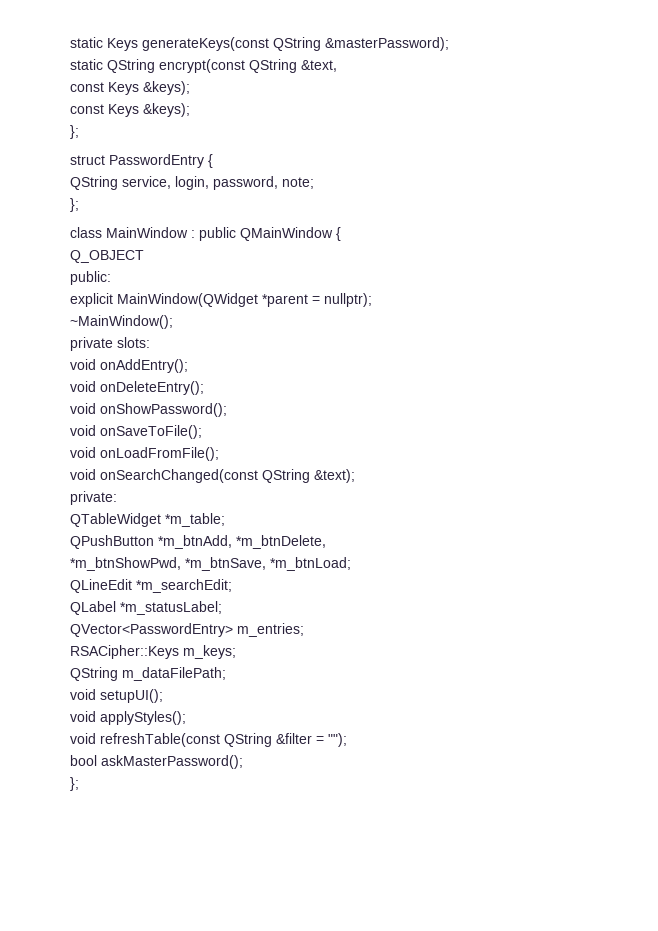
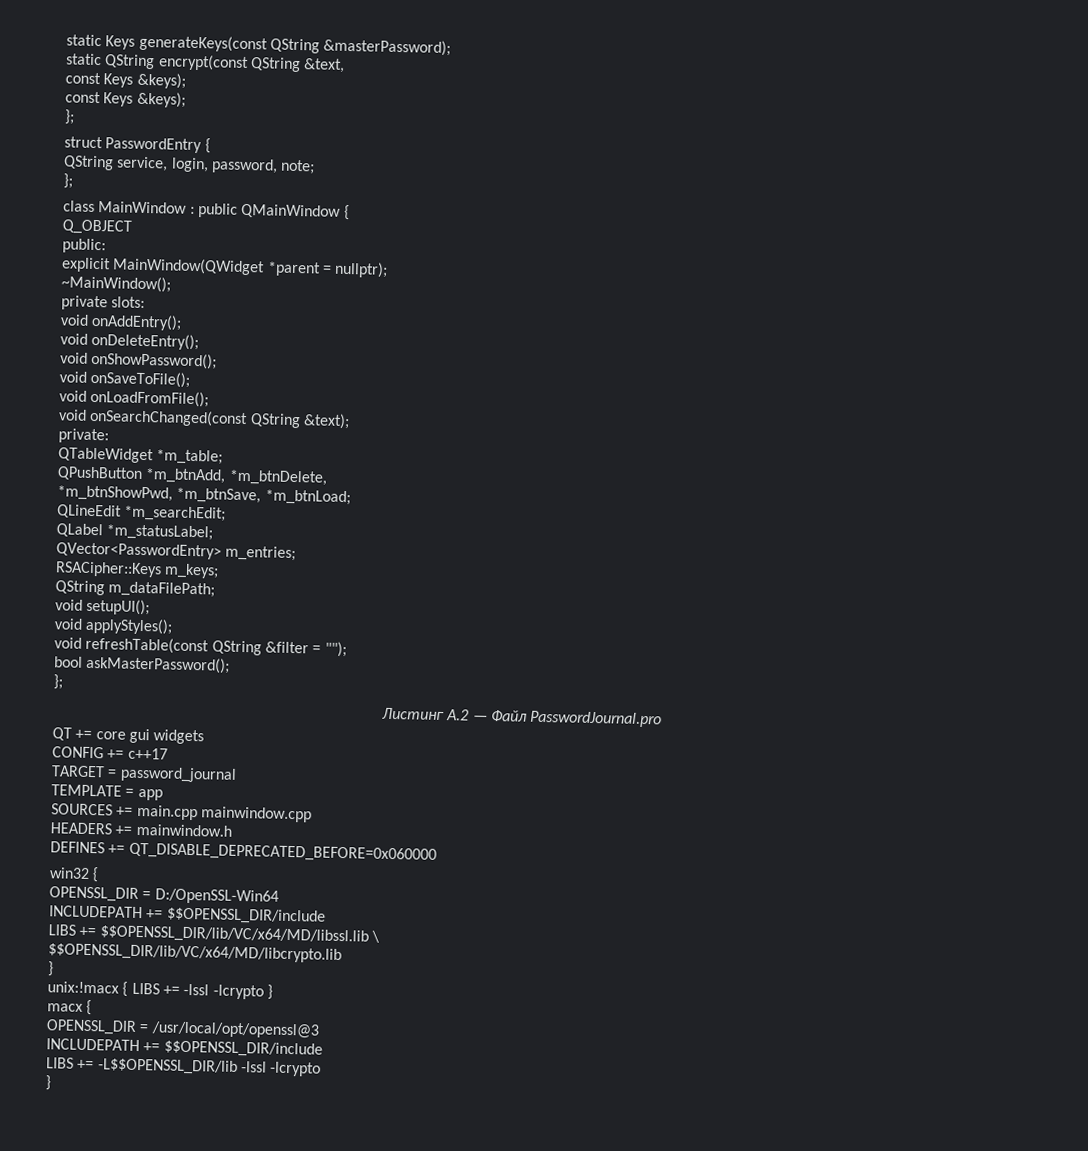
+ Листинг А.2 — Файл PasswordJournal.pro
+ QT += core gui widgets
+ CONFIG += c++17
+ TARGET = password_journal
+ TEMPLATE = app
+ SOURCES += main.cpp mainwindow.cpp
+ HEADERS += mainwindow.h
+ DEFINES += QT_DISABLE_DEPRECATED_BEFORE=0x060000
+ win32 {
+ OPENSSL_DIR = D:/OpenSSL-Win64
+ INCLUDEPATH += $$OPENSSL_DIR/include
+ LIBS += $$OPENSSL_DIR/lib/VC/x64/MD/libssl.lib \
+ $$OPENSSL_DIR/lib/VC/x64/MD/libcrypto.lib
+ }
+ unix:!macx { LIBS += -lssl -lcrypto }
+ macx {
+ OPENSSL_DIR = /usr/local/opt/openssl@3
+ INCLUDEPATH += $$OPENSSL_DIR/include
+ LIBS += -L$$OPENSSL_DIR/lib -lssl -lcrypto
+ }

